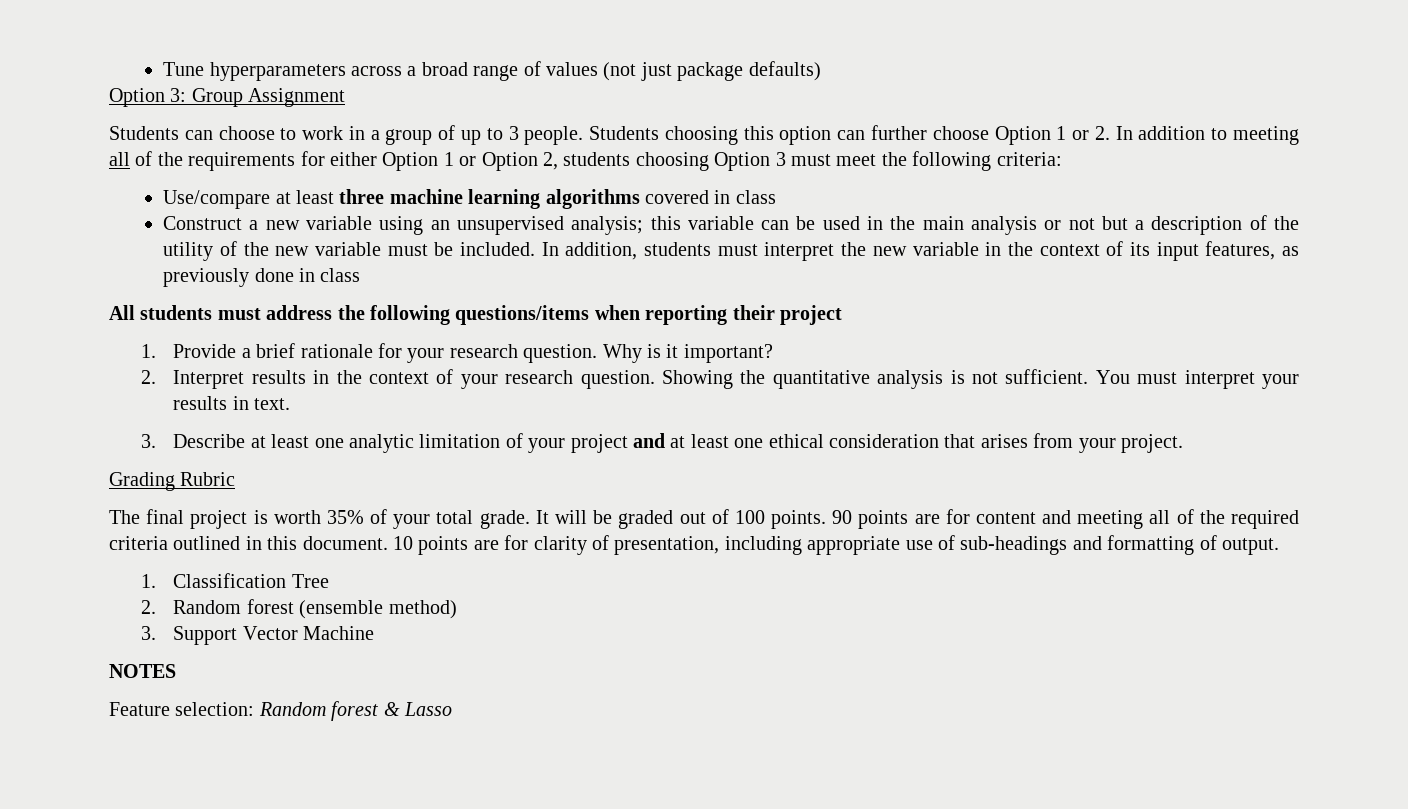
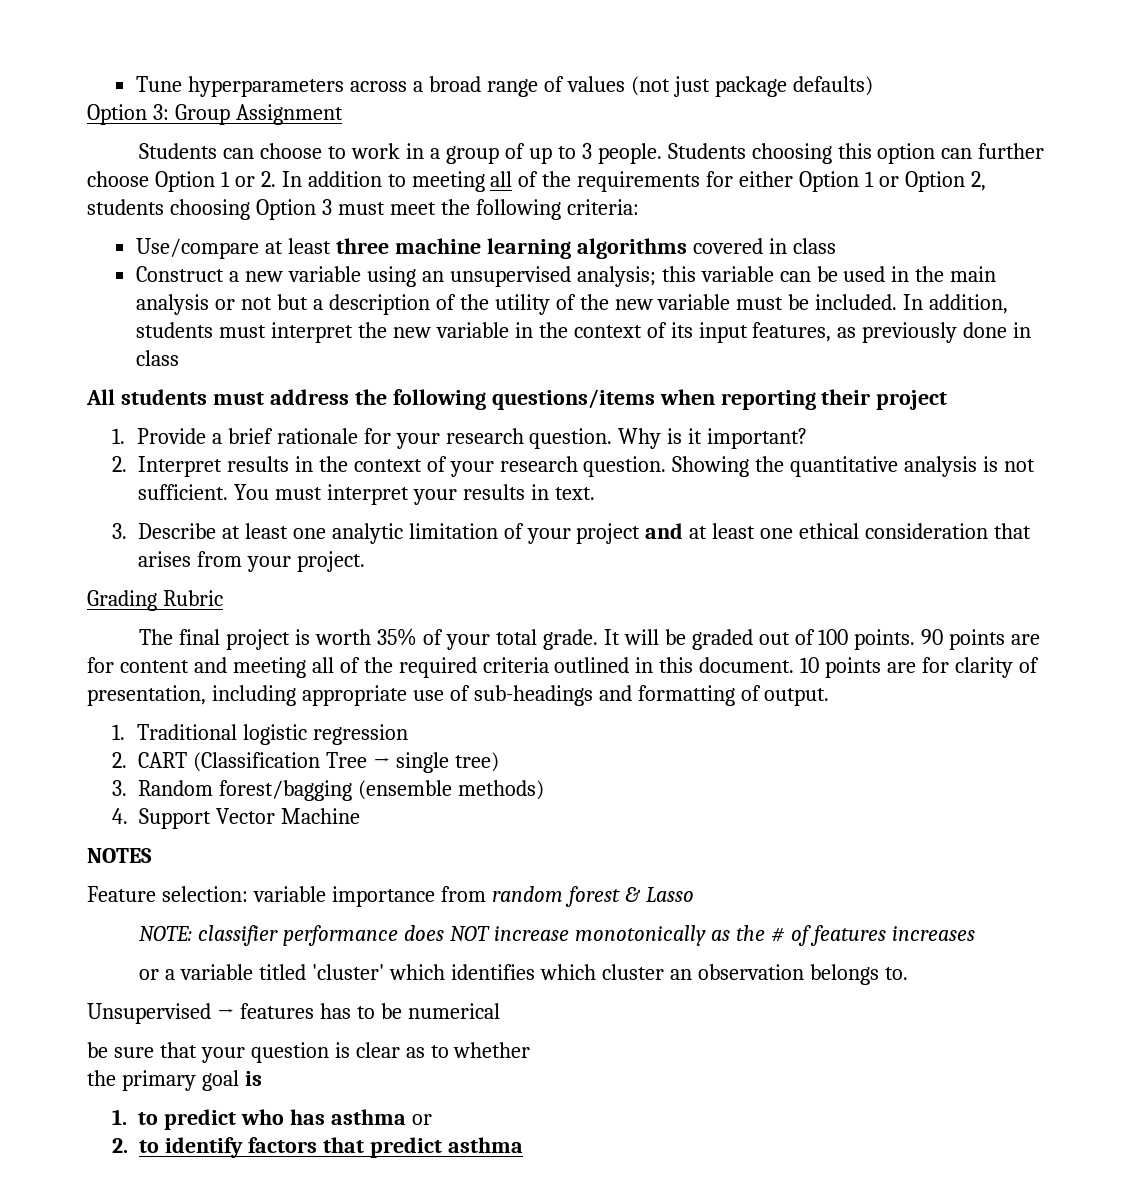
- 1. Classification Tree
- 2. Random forest (ensemble method)
- 3. Support Vector Machine
+ 1. Traditional logistic regression
+ 2. CART (Classification Tree → single tree)
+ 3. Random forest/bagging (ensemble methods)
+ 4. Support Vector Machine
- Feature selection: Random forest & Lasso
+ Feature selection: variable importance from random forest & Lasso
+ NOTE: classifier performance does NOT increase monotonically as the # of features increases
+ or a variable titled 'cluster' which identifies which cluster an observation belongs to.
+ Unsupervised → features has to be numerical
+ be sure that your question is clear as to whether
+ the primary goal is
+ 1. to predict who has asthma or
+ 2. to identify factors that predict asthma

